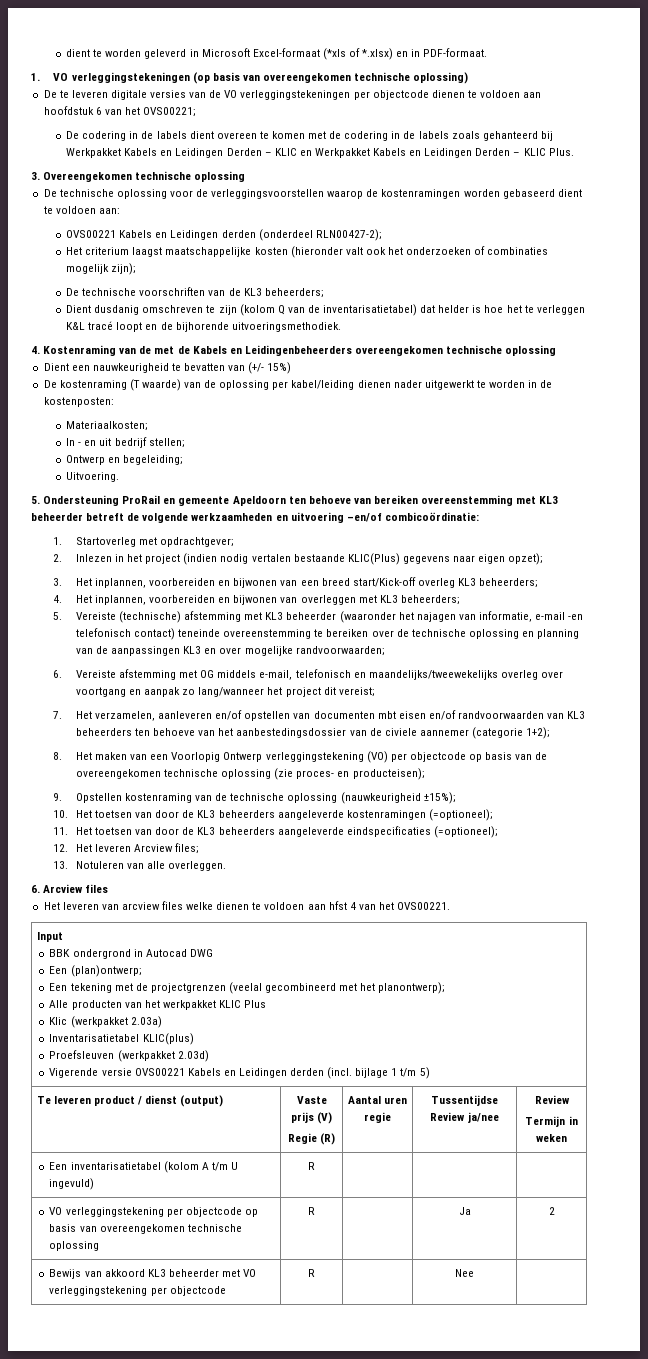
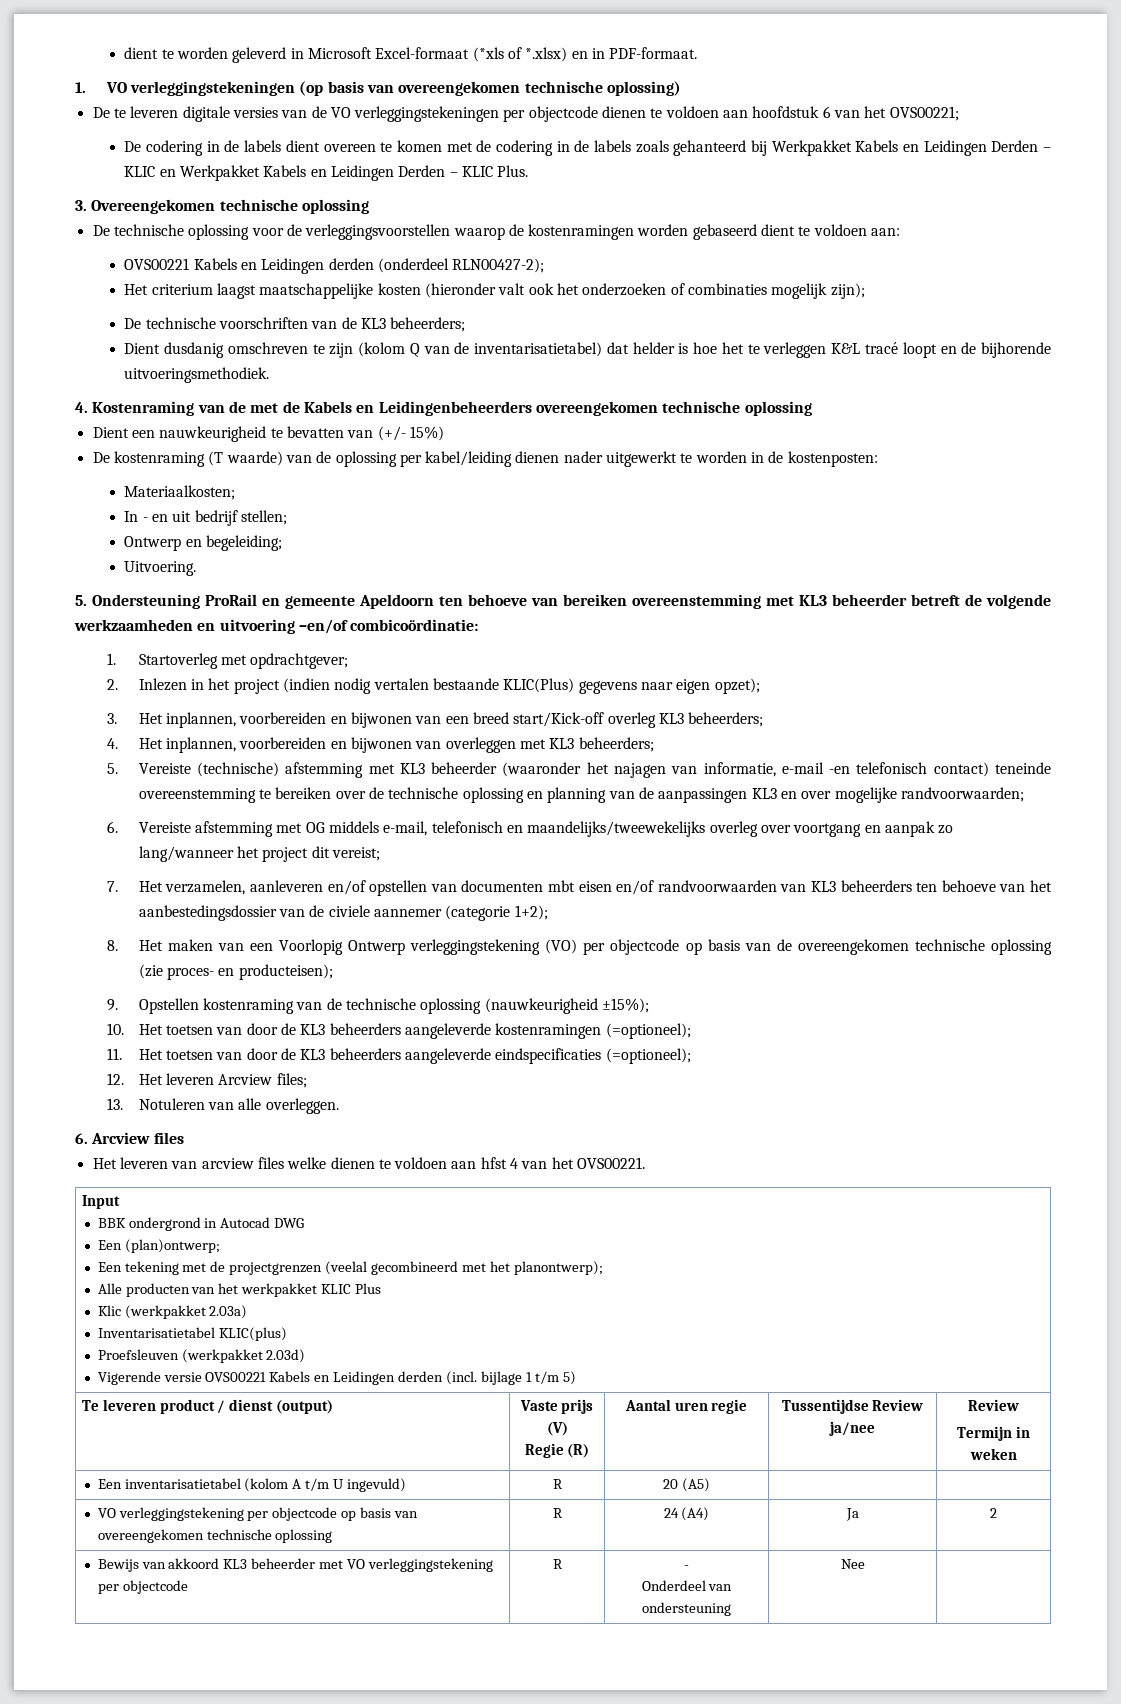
- Een inventarisatietabel (kolom A t/m U ingevuld) | R | | |
+ Een inventarisatietabel (kolom A t/m U ingevuld) | R | 20 (A5) | |
- VO verleggingstekening per objectcode op basis van overeengekomen technische oplossing | R | | Ja | 2
+ VO verleggingstekening per objectcode op basis van overeengekomen technische oplossing | R | 24 (A4) | Ja | 2
- Bewijs van akkoord KL3 beheerder met VO verleggingstekening per objectcode | R | | Nee |
+ Bewijs van akkoord KL3 beheerder met VO verleggingstekening per objectcode | R | -
+ Onderdeel van ondersteuning | Nee |

